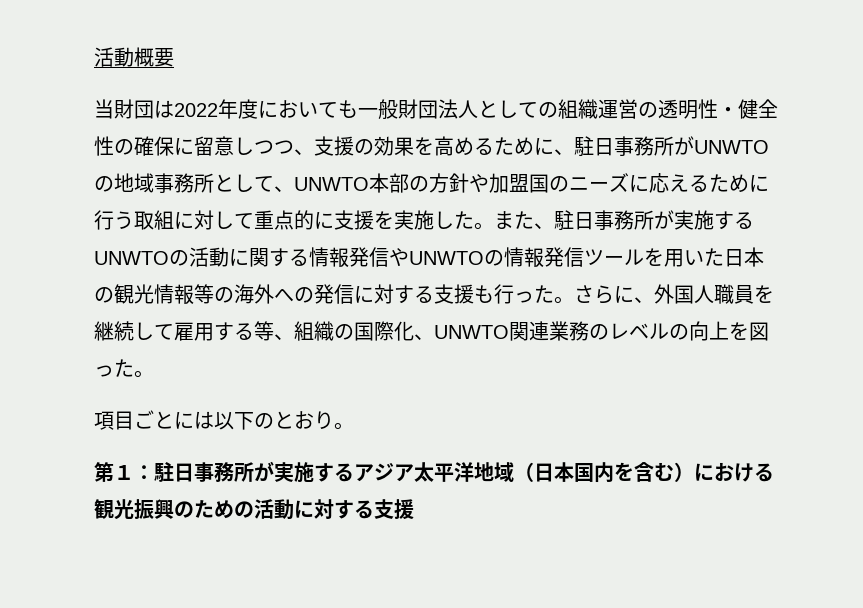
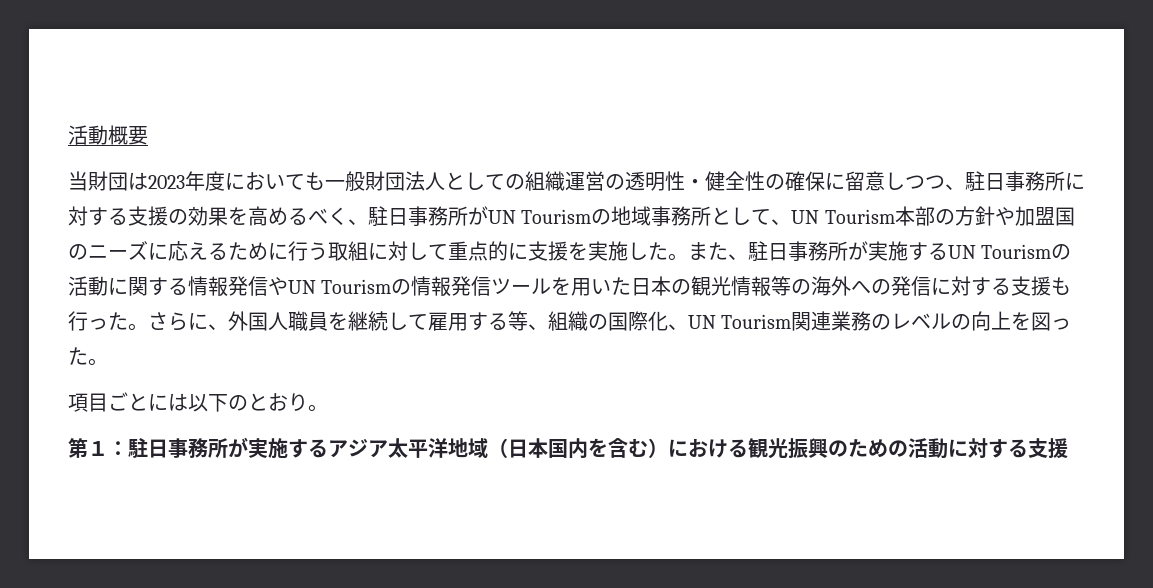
- 当財団は2022年度においても一般財団法人としての組織運営の透明性・健全性の確保に留意しつつ、支援の効果を高めるために、駐日事務所がUNWTOの地域事務所として、UNWTO本部の方針や加盟国のニーズに応えるために行う取組に対して重点的に支援を実施した。
+ 当財団は2023年度においても一般財団法人としての組織運営の透明性・健全性の確保に留意しつつ、駐日事務所に対する支援の効果を高めるべく、駐日事務所がUN Tourismの地域事務所として、UN Tourism本部の方針や加盟国のニーズに応えるために行う取組に対して重点的に支援を実施した。
- また、駐日事務所が実施するUNWTOの活動に関する情報発信やUNWTOの情報発信ツールを用いた日本の観光情報等の海外への発信に対する支援も行った。
+ また、駐日事務所が実施するUN Tourismの活動に関する情報発信やUN Tourismの情報発信ツールを用いた日本の観光情報等の海外への発信に対する支援も行った。
- さらに、外国人職員を継続して雇用する等、組織の国際化、UNWTO関連業務のレベルの向上を図った。
+ さらに、外国人職員を継続して雇用する等、組織の国際化、UN Tourism関連業務のレベルの向上を図った。

